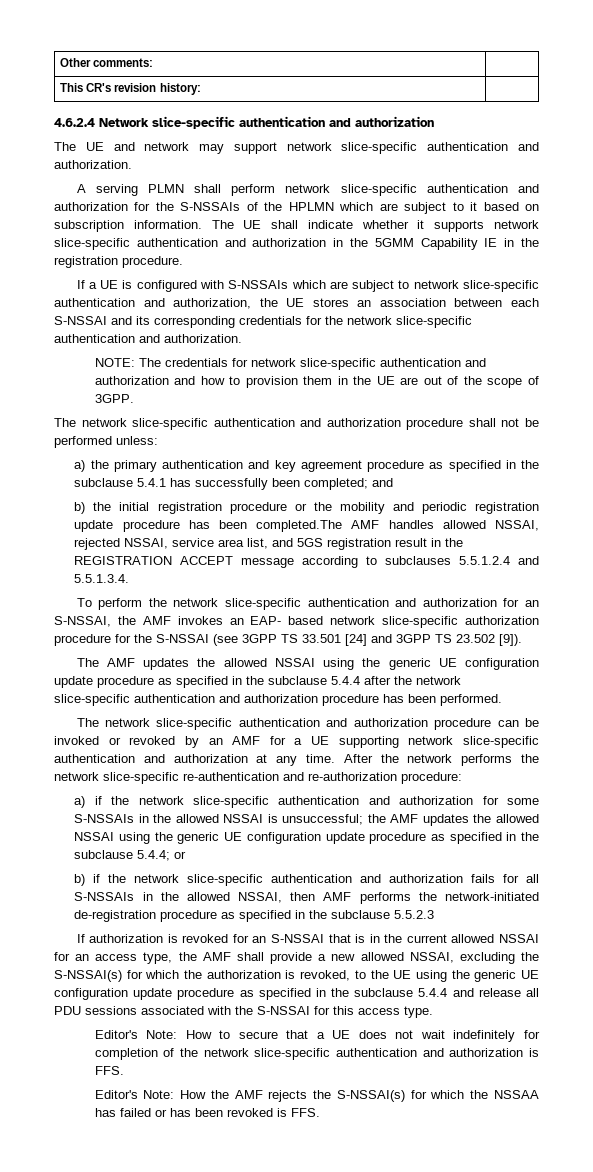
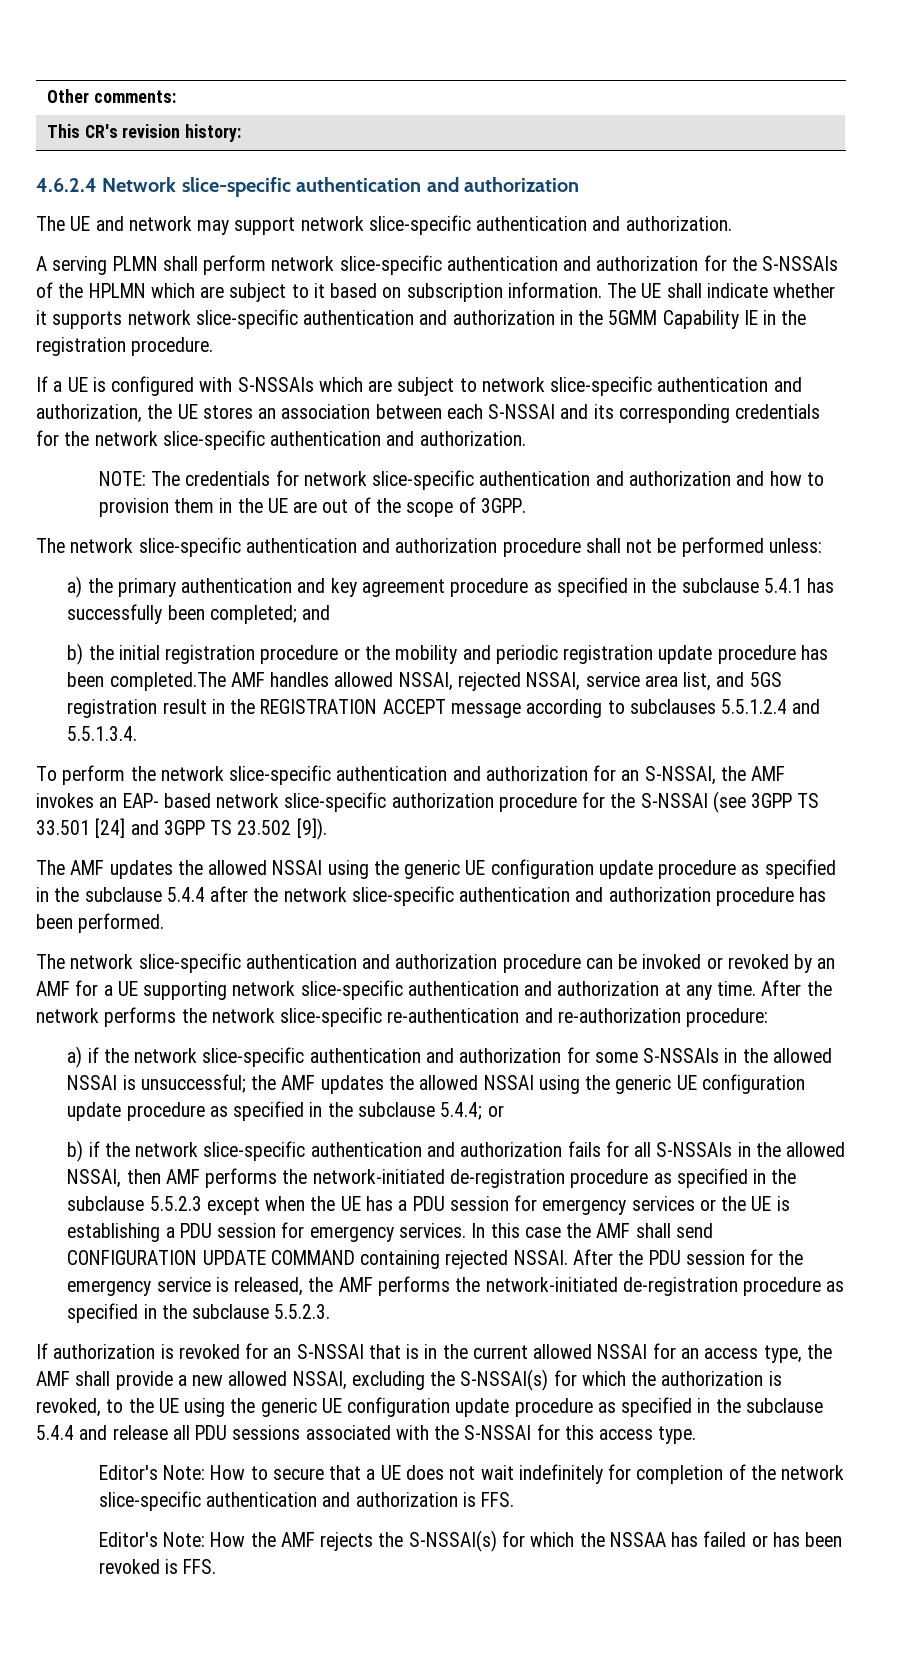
- b) if the network slice-specific authentication and authorization fails for all S-NSSAIs in the allowed NSSAI, then AMF performs the network-initiated de-registration procedure as specified in the subclause 5.5.2.3
+ b) if the network slice-specific authentication and authorization fails for all S-NSSAIs in the allowed NSSAI, then AMF performs the network-initiated de-registration procedure as specified in the subclause 5.5.2.3 except when the UE has a PDU session for emergency services or the UE is establishing a PDU session for emergency services. In this case the AMF shall send CONFIGURATION UPDATE COMMAND containing rejected NSSAI. After the PDU session for the emergency service is released, the AMF performs the network-initiated de-registration procedure as specified in the subclause 5.5.2.3.

